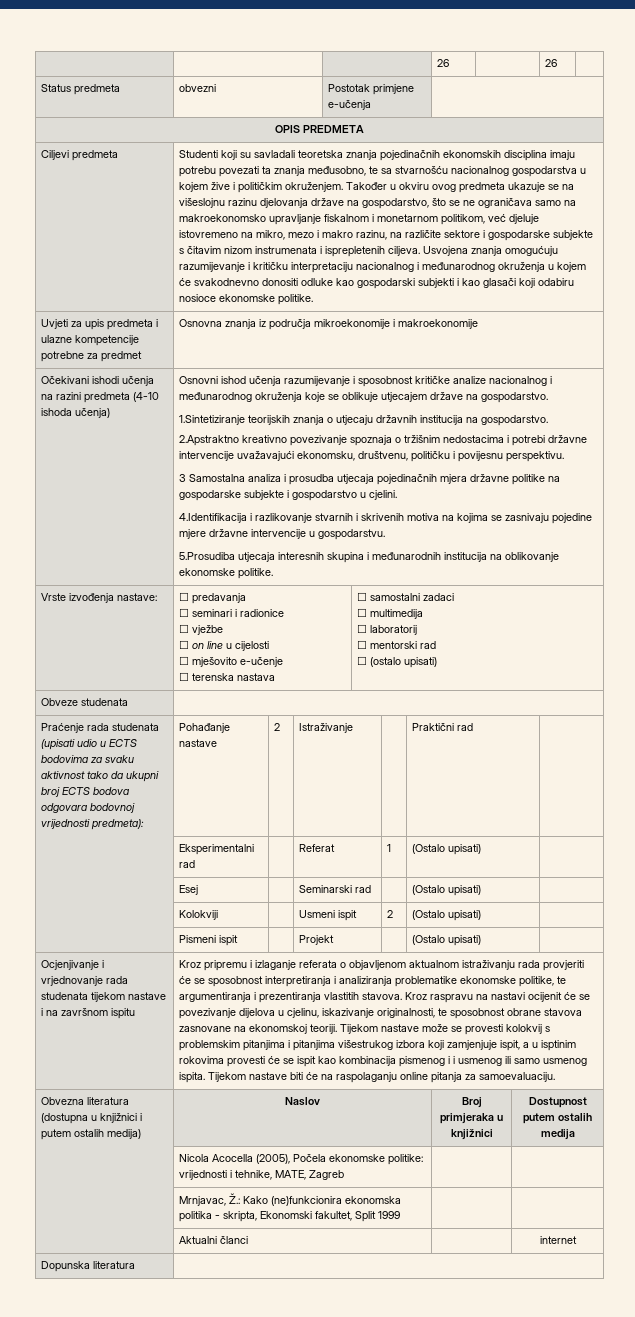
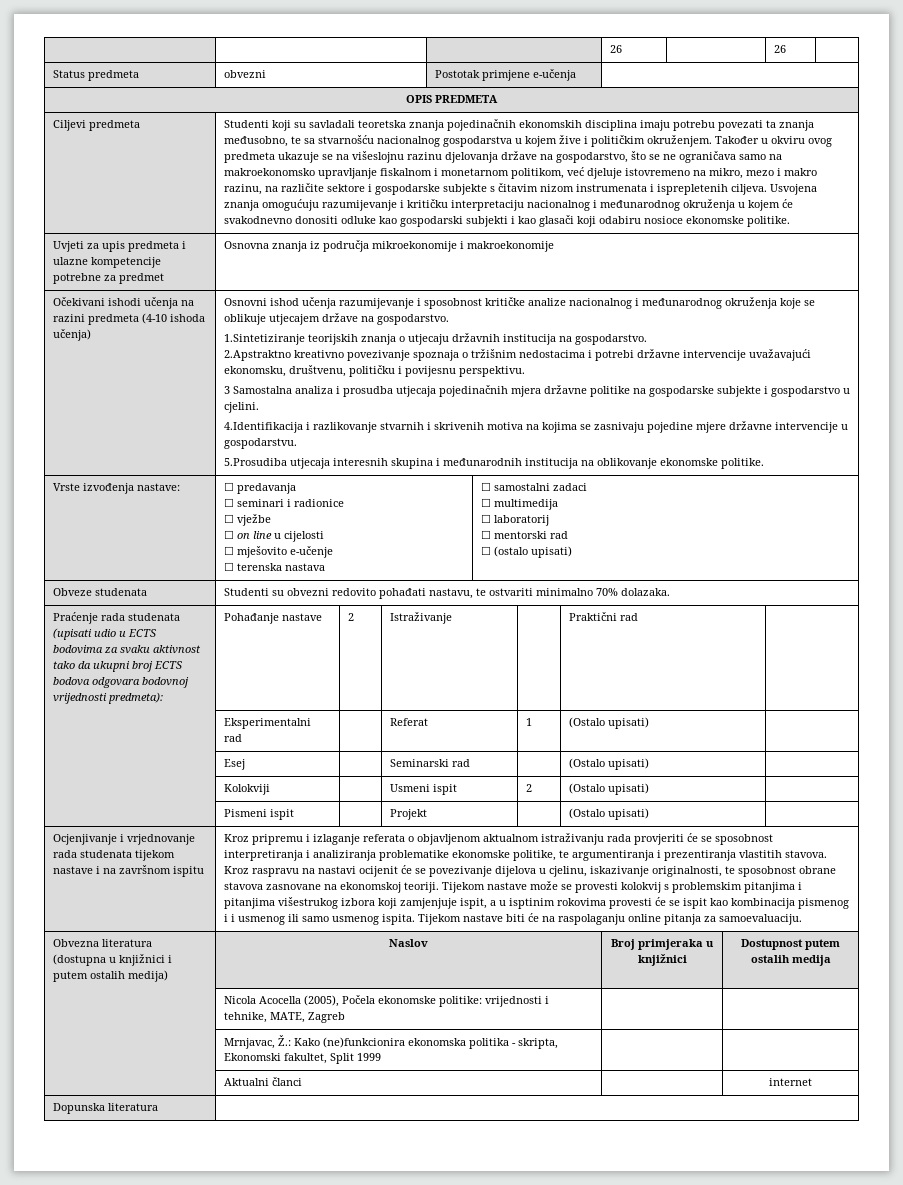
- Obveze studenata |
+ Obveze studenata | Studenti su obvezni redovito pohađati nastavu, te ostvariti minimalno 70% dolazaka.

